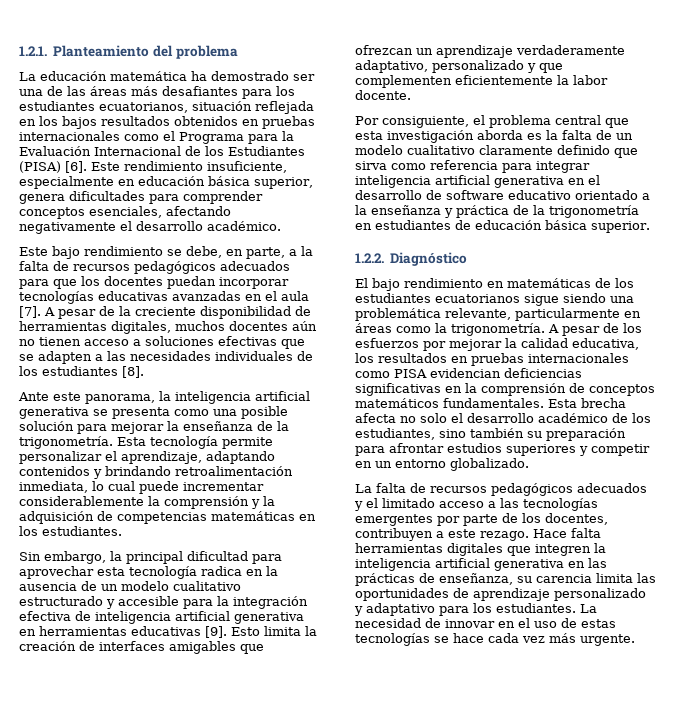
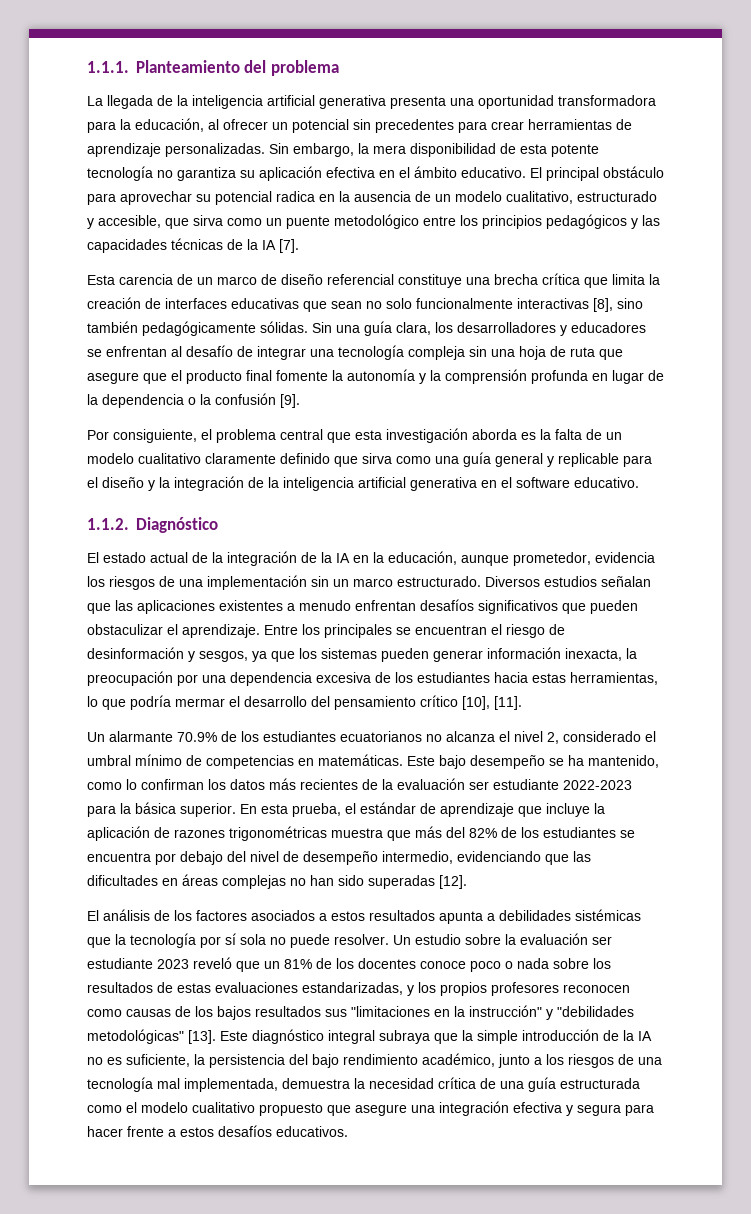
- 1.2.1. Planteamiento del problema
+ 1.1.1. Planteamiento del problema
- La educación matemática ha demostrado ser una de las áreas más desafiantes para los estudiantes ecuatorianos, situación reflejada en los bajos resultados obtenidos en pruebas internacionales como el Programa para la Evaluación Internacional de los Estudiantes (PISA) [6]. Este rendimiento insuficiente, especialmente en educación básica superior, genera dificultades para comprender conceptos esenciales, afectando negativamente el desarrollo académico.
- Este bajo rendimiento se debe, en parte, a la falta de recursos pedagógicos adecuados para que los docentes puedan incorporar tecnologías educativas avanzadas en el aula [7]. A pesar de la creciente disponibilidad de herramientas digitales, muchos docentes aún no tienen acceso a soluciones efectivas que se adapten a las necesidades individuales de los estudiantes [8].
- Ante este panorama, la inteligencia artificial generativa se presenta como una posible solución para mejorar la enseñanza de la trigonometría. Esta tecnología permite personalizar el aprendizaje, adaptando contenidos y brindando retroalimentación inmediata, lo cual puede incrementar considerablemente la comprensión y la adquisición de competencias matemáticas en los estudiantes.
- Sin embargo, la principal dificultad para aprovechar esta tecnología radica en la ausencia de un modelo cualitativo estructurado y accesible para la integración efectiva de inteligencia artificial generativa en herramientas educativas [9]. Esto limita la creación de interfaces amigables que ofrezcan un aprendizaje verdaderamente adaptativo, personalizado y que complementen eficientemente la labor docente.
+ La llegada de la inteligencia artificial generativa presenta una oportunidad transformadora para la educación, al ofrecer un potencial sin precedentes para crear herramientas de aprendizaje personalizadas. Sin embargo, la mera disponibilidad de esta potente tecnología no garantiza su aplicación efectiva en el ámbito educativo. El principal obstáculo para aprovechar su potencial radica en la ausencia de un modelo cualitativo, estructurado y accesible, que sirva como un puente metodológico entre los principios pedagógicos y las capacidades técnicas de la IA [7].
+ Esta carencia de un marco de diseño referencial constituye una brecha crítica que limita la creación de interfaces educativas que sean no solo funcionalmente interactivas [8], sino también pedagógicamente sólidas. Sin una guía clara, los desarrolladores y educadores se enfrentan al desafío de integrar una tecnología compleja sin una hoja de ruta que asegure que el producto final fomente la autonomía y la comprensión profunda en lugar de la dependencia o la confusión [9].
- Por consiguiente, el problema central que esta investigación aborda es la falta de un modelo cualitativo claramente definido que sirva como referencia para integrar inteligencia artificial generativa en el desarrollo de software educativo orientado a la enseñanza y práctica de la trigonometría en estudiantes de educación básica superior.
- 1.2.2. Diagnóstico
- El bajo rendimiento en matemáticas de los estudiantes ecuatorianos sigue siendo una problemática relevante, particularmente en áreas como la trigonometría. A pesar de los esfuerzos por mejorar la calidad educativa, los resultados en pruebas internacionales como PISA evidencian deficiencias significativas en la comprensión de conceptos matemáticos fundamentales. Esta brecha afecta no solo el desarrollo académico de los estudiantes, sino también su preparación para afrontar estudios superiores y competir en un entorno globalizado.
- La falta de recursos pedagógicos adecuados y el limitado acceso a las tecnologías emergentes por parte de los docentes, contribuyen a este rezago. Hace falta herramientas digitales que integren la inteligencia artificial generativa en las prácticas de enseñanza, su carencia limita las oportunidades de aprendizaje personalizado y adaptativo para los estudiantes. La necesidad de innovar en el uso de estas tecnologías se hace cada vez más urgente.
+ Por consiguiente, el problema central que esta investigación aborda es la falta de un modelo cualitativo claramente definido que sirva como una guía general y replicable para el diseño y la integración de la inteligencia artificial generativa en el software educativo.
+ 1.1.2. Diagnóstico
+ El estado actual de la integración de la IA en la educación, aunque prometedor, evidencia los riesgos de una implementación sin un marco estructurado. Diversos estudios señalan que las aplicaciones existentes a menudo enfrentan desafíos significativos que pueden obstaculizar el aprendizaje. Entre los principales se encuentran el riesgo de desinformación y sesgos, ya que los sistemas pueden generar información inexacta, la preocupación por una dependencia excesiva de los estudiantes hacia estas herramientas, lo que podría mermar el desarrollo del pensamiento crítico [10], [11].
+ Un alarmante 70.9% de los estudiantes ecuatorianos no alcanza el nivel 2, considerado el umbral mínimo de competencias en matemáticas. Este bajo desempeño se ha mantenido, como lo confirman los datos más recientes de la evaluación ser estudiante 2022-2023 para la básica superior. En esta prueba, el estándar de aprendizaje que incluye la aplicación de razones trigonométricas muestra que más del 82% de los estudiantes se encuentra por debajo del nivel de desempeño intermedio, evidenciando que las dificultades en áreas complejas no han sido superadas [12].
+ El análisis de los factores asociados a estos resultados apunta a debilidades sistémicas que la tecnología por sí sola no puede resolver. Un estudio sobre la evaluación ser estudiante 2023 reveló que un 81% de los docentes conoce poco o nada sobre los resultados de estas evaluaciones estandarizadas, y los propios profesores reconocen como causas de los bajos resultados sus "limitaciones en la instrucción" y "debilidades metodológicas" [13]. Este diagnóstico integral subraya que la simple introducción de la IA no es suficiente, la persistencia del bajo rendimiento académico, junto a los riesgos de una tecnología mal implementada, demuestra la necesidad crítica de una guía estructurada como el modelo cualitativo propuesto que asegure una integración efectiva y segura para hacer frente a estos desafíos educativos.

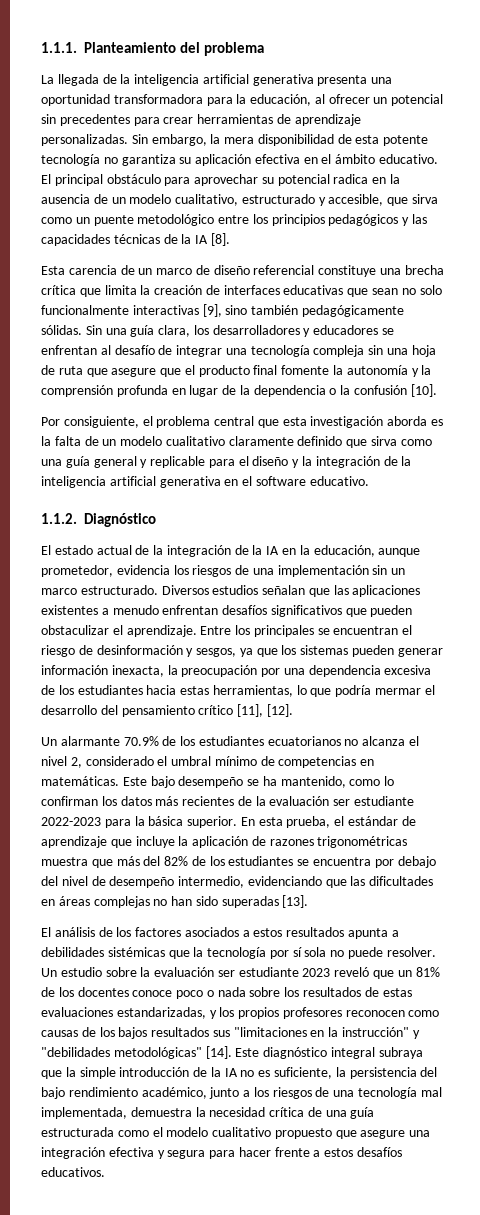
- El principal obstáculo para aprovechar su potencial radica en la ausencia de un modelo cualitativo, estructurado y accesible, que sirva como un puente metodológico entre los principios pedagógicos y las capacidades técnicas de la IA [7].
+ El principal obstáculo para aprovechar su potencial radica en la ausencia de un modelo cualitativo, estructurado y accesible, que sirva como un puente metodológico entre los principios pedagógicos y las capacidades técnicas de la IA [8].
- Esta carencia de un marco de diseño referencial constituye una brecha crítica que limita la creación de interfaces educativas que sean no solo funcionalmente interactivas [8], sino también pedagógicamente sólidas.
+ Esta carencia de un marco de diseño referencial constituye una brecha crítica que limita la creación de interfaces educativas que sean no solo funcionalmente interactivas [9], sino también pedagógicamente sólidas.
- Sin una guía clara, los desarrolladores y educadores se enfrentan al desafío de integrar una tecnología compleja sin una hoja de ruta que asegure que el producto final fomente la autonomía y la comprensión profunda en lugar de la dependencia o la confusión [9].
+ Sin una guía clara, los desarrolladores y educadores se enfrentan al desafío de integrar una tecnología compleja sin una hoja de ruta que asegure que el producto final fomente la autonomía y la comprensión profunda en lugar de la dependencia o la confusión [10].
- Entre los principales se encuentran el riesgo de desinformación y sesgos, ya que los sistemas pueden generar información inexacta, la preocupación por una dependencia excesiva de los estudiantes hacia estas herramientas, lo que podría mermar el desarrollo del pensamiento crítico [10], [11].
+ Entre los principales se encuentran el riesgo de desinformación y sesgos, ya que los sistemas pueden generar información inexacta, la preocupación por una dependencia excesiva de los estudiantes hacia estas herramientas, lo que podría mermar el desarrollo del pensamiento crítico [11], [12].
- En esta prueba, el estándar de aprendizaje que incluye la aplicación de razones trigonométricas muestra que más del 82% de los estudiantes se encuentra por debajo del nivel de desempeño intermedio, evidenciando que las dificultades en áreas complejas no han sido superadas [12].
+ En esta prueba, el estándar de aprendizaje que incluye la aplicación de razones trigonométricas muestra que más del 82% de los estudiantes se encuentra por debajo del nivel de desempeño intermedio, evidenciando que las dificultades en áreas complejas no han sido superadas [13].
- Un estudio sobre la evaluación ser estudiante 2023 reveló que un 81% de los docentes conoce poco o nada sobre los resultados de estas evaluaciones estandarizadas, y los propios profesores reconocen como causas de los bajos resultados sus "limitaciones en la instrucción" y "debilidades metodológicas" [13].
+ Un estudio sobre la evaluación ser estudiante 2023 reveló que un 81% de los docentes conoce poco o nada sobre los resultados de estas evaluaciones estandarizadas, y los propios profesores reconocen como causas de los bajos resultados sus "limitaciones en la instrucción" y "debilidades metodológicas" [14].

